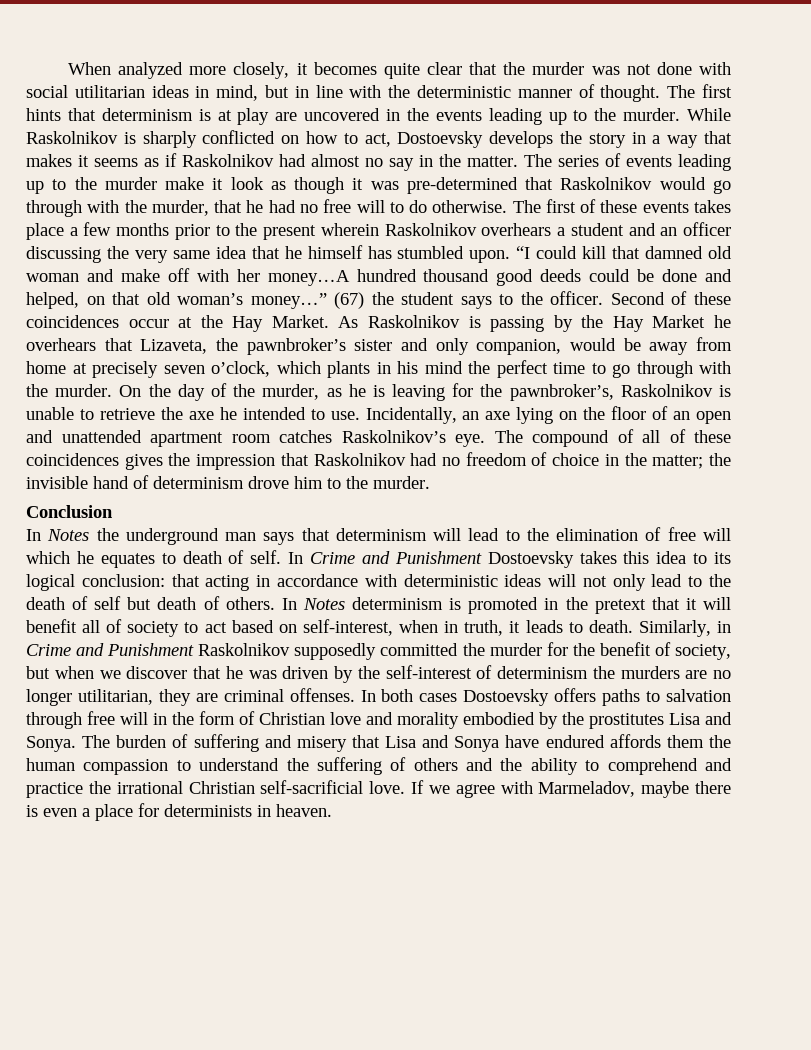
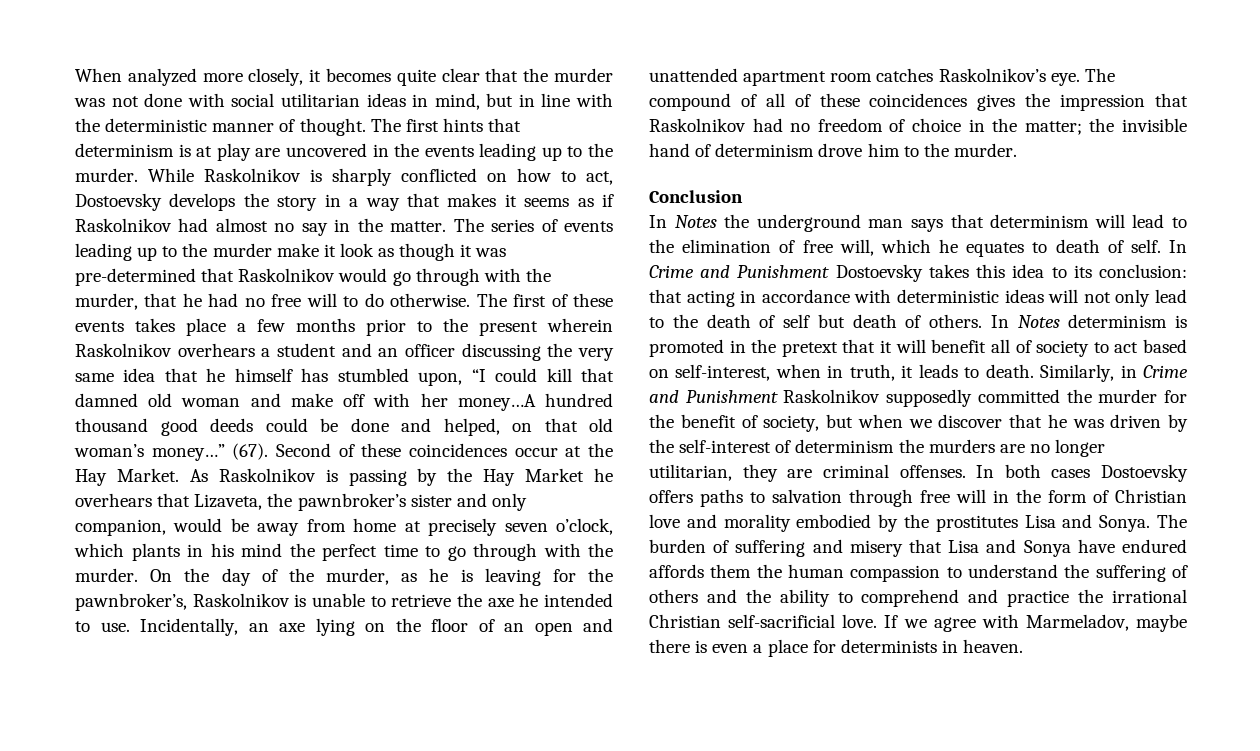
- The first of these events takes place a few months prior to the present wherein Raskolnikov overhears a student and an officer discussing the very same idea that he himself has stumbled upon. “I could kill that damned old woman and make off with her money…A hundred thousand good deeds could be done and helped, on that old woman’s money…”
+ The first of these events takes place a few months prior to the present wherein Raskolnikov overhears a student and an officer discussing the very same idea that he himself has stumbled upon, “I could kill that damned old woman and make off with her money…A hundred thousand good deeds could be done and helped, on that old woman’s money…”
- (67) the student says to the officer.
+ (67).
- In Notes the underground man says that determinism will lead to the elimination of free will which he equates to death of self.
+ In Notes the underground man says that determinism will lead to the elimination of free will, which he equates to death of self.
- In Crime and Punishment Dostoevsky takes this idea to its logical conclusion: that acting in accordance with deterministic ideas will not only lead to the death of self but death of others.
+ In Crime and Punishment Dostoevsky takes this idea to its conclusion: that acting in accordance with deterministic ideas will not only lead to the death of self but death of others.

